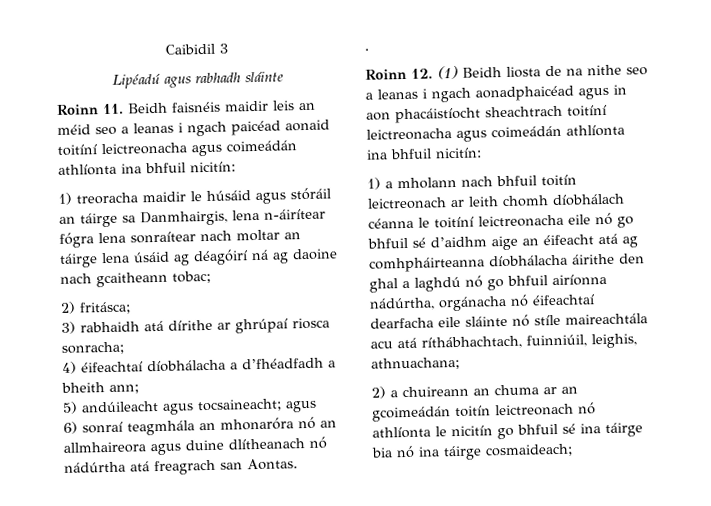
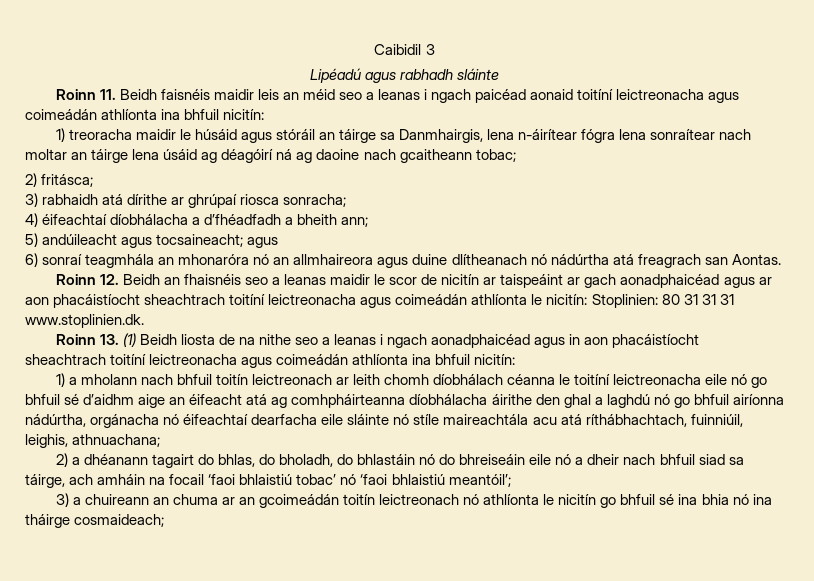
- .
- Roinn 12. (1) Beidh liosta de na nithe seo a leanas i ngach aonadphaicéad agus in aon phacáistíocht sheachtrach toitíní leictreonacha agus coimeádán athlíonta ina bhfuil nicitín:
+ Roinn 12. Beidh an fhaisnéis seo a leanas maidir le scor de nicitín ar taispeáint ar gach aonadphaicéad agus ar aon phacáistíocht sheachtrach toitíní leictreonacha agus coimeádán athlíonta le nicitín: Stoplinien: 80 31 31 31 www.stoplinien.dk.
+ Roinn 13. (1) Beidh liosta de na nithe seo a leanas i ngach aonadphaicéad agus in aon phacáistíocht sheachtrach toitíní leictreonacha agus coimeádán athlíonta ina bhfuil nicitín:
- 2) a chuireann an chuma ar an gcoimeádán toitín leictreonach nó athlíonta le nicitín go bhfuil sé ina táirge bia nó ina táirge cosmaideach;
+ 2) a dhéanann tagairt do bhlas, do bholadh, do bhlastáin nó do bhreiseáin eile nó a dheir nach bhfuil siad sa táirge, ach amháin na focail ‘faoi bhlaistiú tobac’ nó ‘faoi bhlaistiú meantóil’;
+ 3) a chuireann an chuma ar an gcoimeádán toitín leictreonach nó athlíonta le nicitín go bhfuil sé ina bhia nó ina tháirge cosmaideach;

